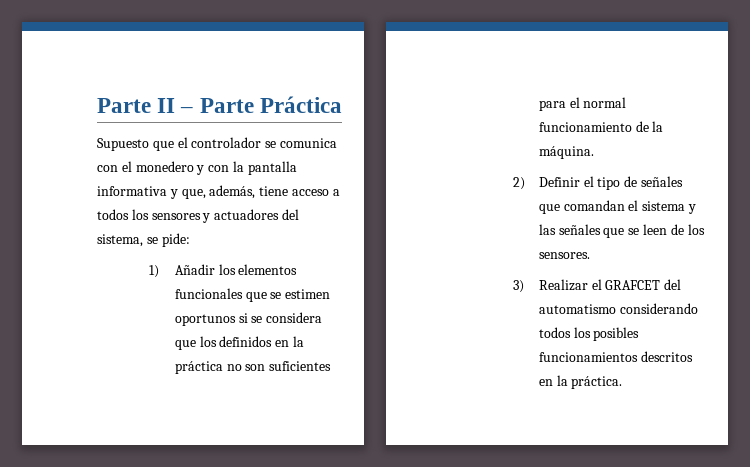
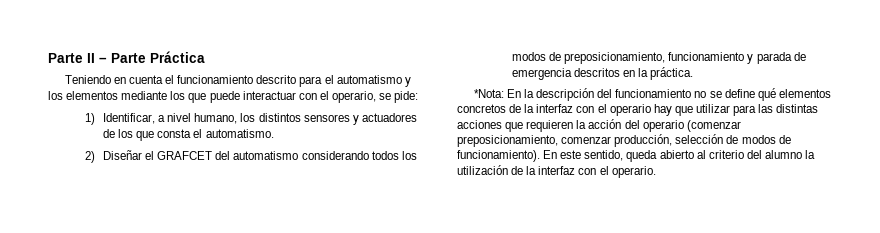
- Supuesto que el controlador se comunica con el monedero y con la pantalla informativa y que, además, tiene acceso a todos los sensores y actuadores del sistema, se pide:
- 1) Añadir los elementos funcionales que se estimen oportunos si se considera que los definidos en la práctica no son suficientes para el normal funcionamiento de la máquina.
- 2) Definir el tipo de señales que comandan el sistema y las señales que se leen de los sensores.
- 3) Realizar el GRAFCET del automatismo considerando todos los posibles funcionamientos descritos en la práctica.
+ Teniendo en cuenta el funcionamiento descrito para el automatismo y los elementos mediante los que puede interactuar con el operario, se pide:
+ 1) Identificar, a nivel humano, los distintos sensores y actuadores de los que consta el automatismo.
+ 2) Diseñar el GRAFCET del automatismo considerando todos los modos de preposicionamiento, funcionamiento y parada de emergencia descritos en la práctica.
+ *Nota: En la descripción del funcionamiento no se define qué elementos concretos de la interfaz con el operario hay que utilizar para las distintas acciones que requieren la acción del operario (comenzar preposicionamiento, comenzar producción, selección de modos de funcionamiento). En este sentido, queda abierto al criterio del alumno la utilización de la interfaz con el operario.

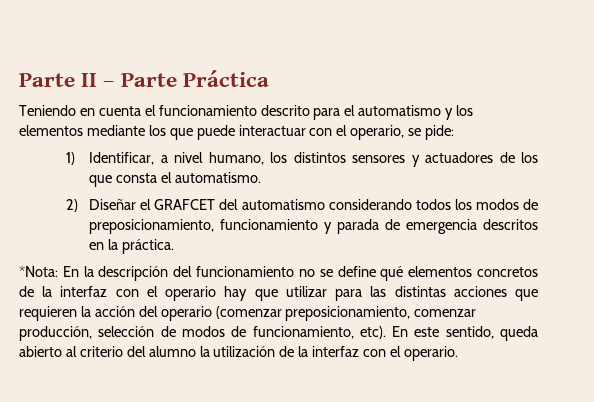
- *Nota: En la descripción del funcionamiento no se define qué elementos concretos de la interfaz con el operario hay que utilizar para las distintas acciones que requieren la acción del operario (comenzar preposicionamiento, comenzar producción, selección de modos de funcionamiento).
+ *Nota: En la descripción del funcionamiento no se define qué elementos concretos de la interfaz con el operario hay que utilizar para las distintas acciones que requieren la acción del operario (comenzar preposicionamiento, comenzar producción, selección de modos de funcionamiento, etc).

